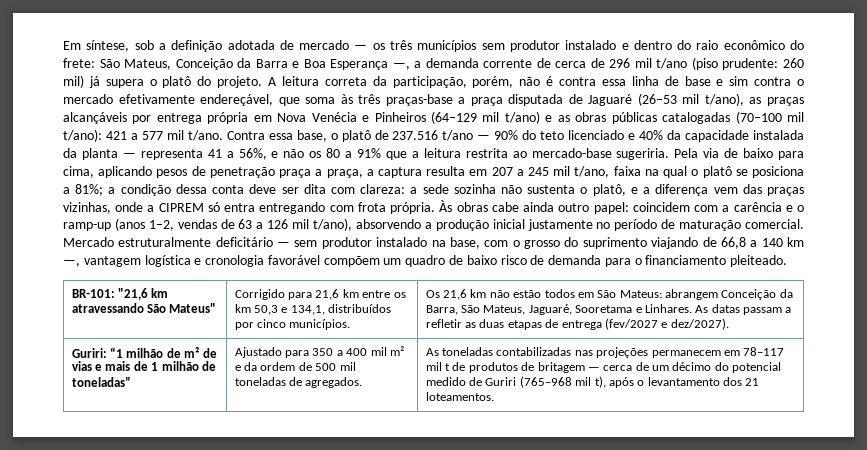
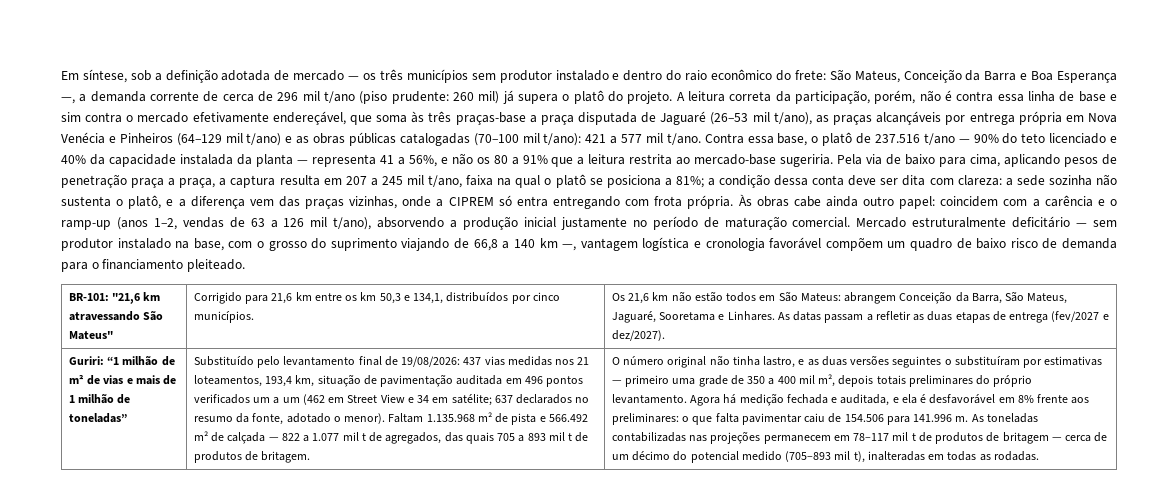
- Ajustado para 350 a 400 mil m² e da ordem de 500 mil toneladas de agregados. | As toneladas contabilizadas nas projeções permanecem em 78–117 mil t de produtos de britagem — cerca de um décimo do potencial medido de Guriri (765–968 mil t), após o levantamento dos 21 loteamentos.
+ Substituído pelo levantamento final de 19/08/2026: 437 vias medidas nos 21 loteamentos, 193,4 km, situação de pavimentação auditada em 496 pontos verificados um a um (462 em Street View e 34 em satélite; 637 declarados no resumo da fonte, adotado o menor). Faltam 1.135.968 m² de pista e 566.492 m² de calçada — 822 a 1.077 mil t de agregados, das quais 705 a 893 mil t de produtos de britagem. | O número original não tinha lastro, e as duas versões seguintes o substituíram por estimativas — primeiro uma grade de 350 a 400 mil m², depois totais preliminares do próprio levantamento. Agora há medição fechada e auditada, e ela é desfavorável em 8% frente aos preliminares: o que falta pavimentar caiu de 154.506 para 141.996 m. As toneladas contabilizadas nas projeções permanecem em 78–117 mil t de produtos de britagem — cerca de um décimo do potencial medido (705–893 mil t), inalteradas em todas as rodadas.

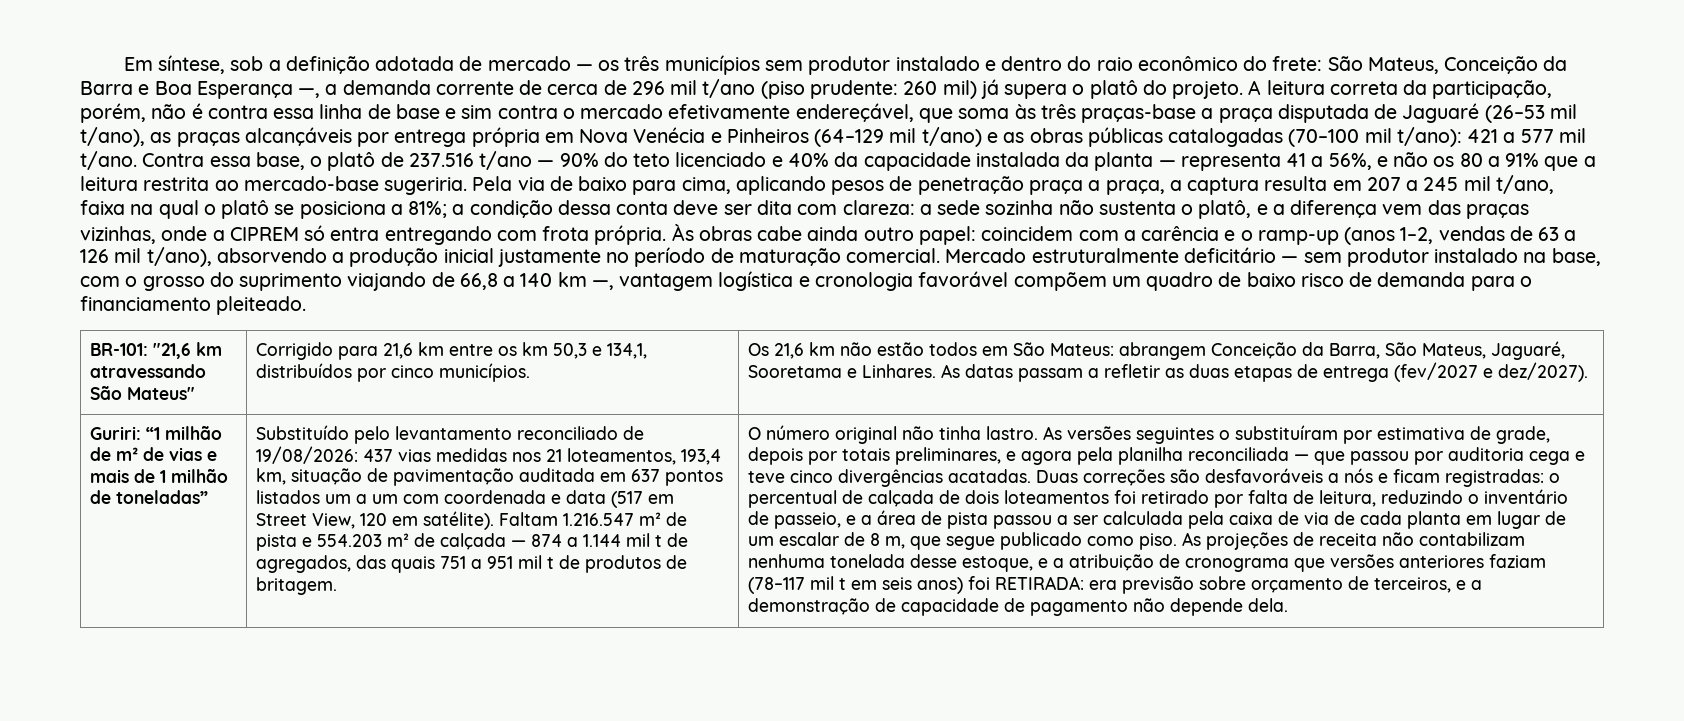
- Substituído pelo levantamento final de 19/08/2026: 437 vias medidas nos 21 loteamentos, 193,4 km, situação de pavimentação auditada em 496 pontos verificados um a um (462 em Street View e 34 em satélite; 637 declarados no resumo da fonte, adotado o menor). Faltam 1.135.968 m² de pista e 566.492 m² de calçada — 822 a 1.077 mil t de agregados, das quais 705 a 893 mil t de produtos de britagem.
+ Substituído pelo levantamento reconciliado de 19/08/2026: 437 vias medidas nos 21 loteamentos, 193,4 km, situação de pavimentação auditada em 637 pontos listados um a um com coordenada e data (517 em Street View, 120 em satélite). Faltam 1.216.547 m² de pista e 554.203 m² de calçada — 874 a 1.144 mil t de agregados, das quais 751 a 951 mil t de produtos de britagem.
- O número original não tinha lastro, e as duas versões seguintes o substituíram por estimativas — primeiro uma grade de 350 a 400 mil m², depois totais preliminares do próprio levantamento. Agora há medição fechada e auditada, e ela é desfavorável em 8% frente aos preliminares: o que falta pavimentar caiu de 154.506 para 141.996 m. As toneladas contabilizadas nas projeções permanecem em 78–117 mil t de produtos de britagem — cerca de um décimo do potencial medido (705–893 mil t), inalteradas em todas as rodadas.
+ O número original não tinha lastro. As versões seguintes o substituíram por estimativa de grade, depois por totais preliminares, e agora pela planilha reconciliada — que passou por auditoria cega e teve cinco divergências acatadas. Duas correções são desfavoráveis a nós e ficam registradas: o percentual de calçada de dois loteamentos foi retirado por falta de leitura, reduzindo o inventário de passeio, e a área de pista passou a ser calculada pela caixa de via de cada planta em lugar de um escalar de 8 m, que segue publicado como piso. As projeções de receita não contabilizam nenhuma tonelada desse estoque, e a atribuição de cronograma que versões anteriores faziam (78–117 mil t em seis anos) foi RETIRADA: era previsão sobre orçamento de terceiros, e a demonstração de capacidade de pagamento não depende dela.

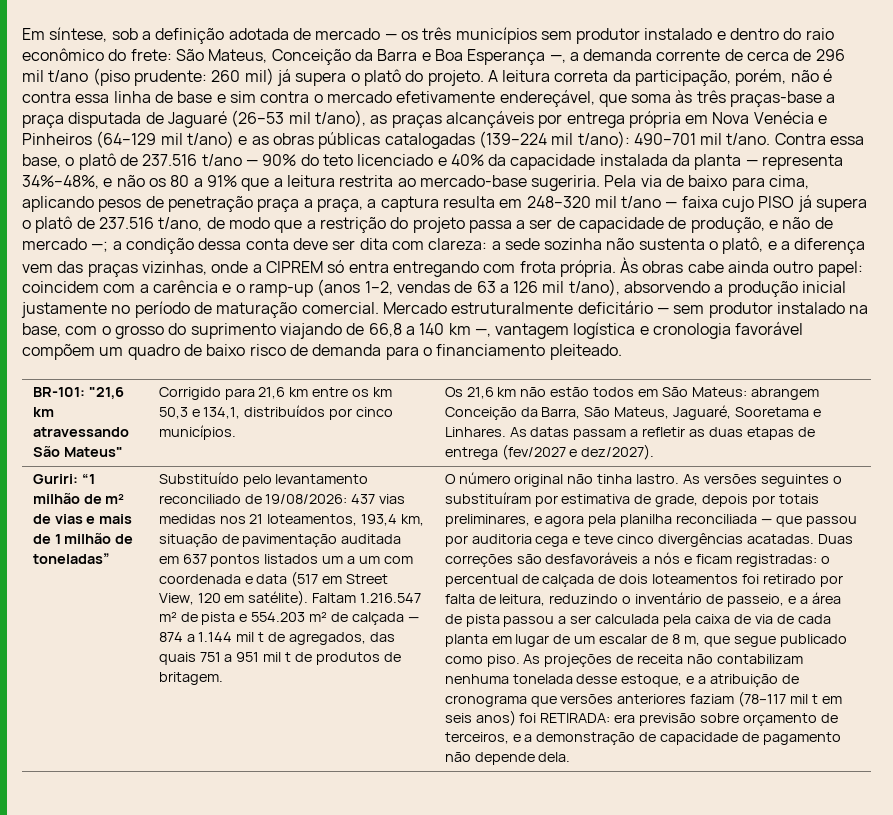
- A leitura correta da participação, porém, não é contra essa linha de base e sim contra o mercado efetivamente endereçável, que soma às três praças-base a praça disputada de Jaguaré (26–53 mil t/ano), as praças alcançáveis por entrega própria em Nova Venécia e Pinheiros (64–129 mil t/ano) e as obras públicas catalogadas (70–100 mil t/ano): 421 a 577 mil t/ano.
+ A leitura correta da participação, porém, não é contra essa linha de base e sim contra o mercado efetivamente endereçável, que soma às três praças-base a praça disputada de Jaguaré (26–53 mil t/ano), as praças alcançáveis por entrega própria em Nova Venécia e Pinheiros (64–129 mil t/ano) e as obras públicas catalogadas (139–224 mil t/ano): 490–701 mil t/ano.
- Contra essa base, o platô de 237.516 t/ano — 90% do teto licenciado e 40% da capacidade instalada da planta — representa 41 a 56%, e não os 80 a 91% que a leitura restrita ao mercado-base sugeriria.
+ Contra essa base, o platô de 237.516 t/ano — 90% do teto licenciado e 40% da capacidade instalada da planta — representa 34%–48%, e não os 80 a 91% que a leitura restrita ao mercado-base sugeriria.
- Pela via de baixo para cima, aplicando pesos de penetração praça a praça, a captura resulta em 207 a 245 mil t/ano, faixa na qual o platô se posiciona a 81%; a condição dessa conta deve ser dita com clareza: a sede sozinha não sustenta o platô, e a diferença vem das praças vizinhas, onde a CIPREM só entra entregando com frota própria.
+ Pela via de baixo para cima, aplicando pesos de penetração praça a praça, a captura resulta em 248–320 mil t/ano — faixa cujo PISO já supera o platô de 237.516 t/ano, de modo que a restrição do projeto passa a ser de capacidade de produção, e não de mercado —; a condição dessa conta deve ser dita com clareza: a sede sozinha não sustenta o platô, e a diferença vem das praças vizinhas, onde a CIPREM só entra entregando com frota própria.

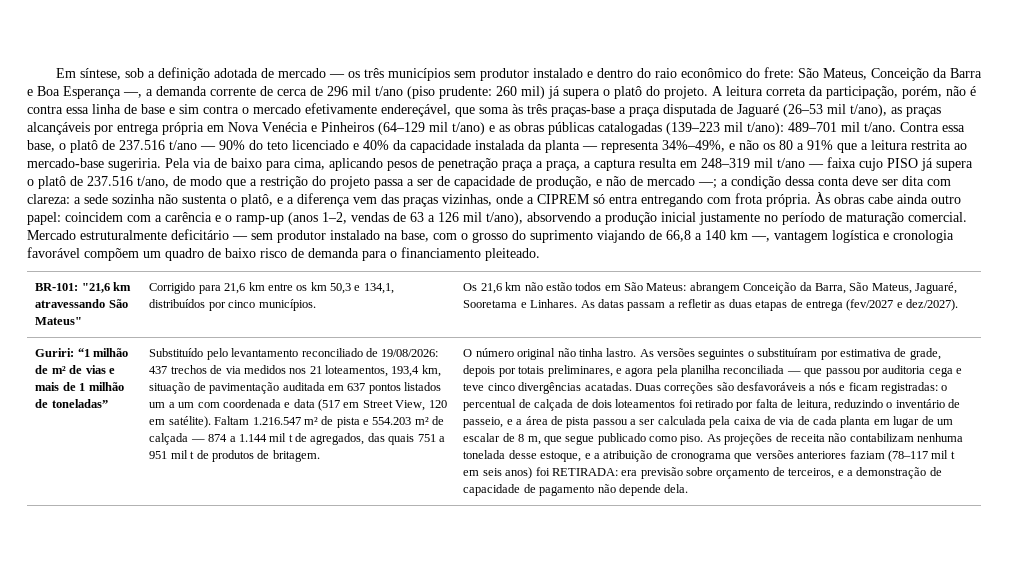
- A leitura correta da participação, porém, não é contra essa linha de base e sim contra o mercado efetivamente endereçável, que soma às três praças-base a praça disputada de Jaguaré (26–53 mil t/ano), as praças alcançáveis por entrega própria em Nova Venécia e Pinheiros (64–129 mil t/ano) e as obras públicas catalogadas (139–224 mil t/ano): 490–701 mil t/ano.
+ A leitura correta da participação, porém, não é contra essa linha de base e sim contra o mercado efetivamente endereçável, que soma às três praças-base a praça disputada de Jaguaré (26–53 mil t/ano), as praças alcançáveis por entrega própria em Nova Venécia e Pinheiros (64–129 mil t/ano) e as obras públicas catalogadas (139–223 mil t/ano): 489–701 mil t/ano.
- Contra essa base, o platô de 237.516 t/ano — 90% do teto licenciado e 40% da capacidade instalada da planta — representa 34%–48%, e não os 80 a 91% que a leitura restrita ao mercado-base sugeriria.
+ Contra essa base, o platô de 237.516 t/ano — 90% do teto licenciado e 40% da capacidade instalada da planta — representa 34%–49%, e não os 80 a 91% que a leitura restrita ao mercado-base sugeriria.
- Pela via de baixo para cima, aplicando pesos de penetração praça a praça, a captura resulta em 248–320 mil t/ano — faixa cujo PISO já supera o platô de 237.516 t/ano, de modo que a restrição do projeto passa a ser de capacidade de produção, e não de mercado —;
+ Pela via de baixo para cima, aplicando pesos de penetração praça a praça, a captura resulta em 248–319 mil t/ano — faixa cujo PISO já supera o platô de 237.516 t/ano, de modo que a restrição do projeto passa a ser de capacidade de produção, e não de mercado —;
- Substituído pelo levantamento reconciliado de 19/08/2026: 437 vias medidas nos 21 loteamentos, 193,4 km, situação de pavimentação auditada em 637 pontos listados um a um com coordenada e data (517 em Street View, 120 em satélite).
+ Substituído pelo levantamento reconciliado de 19/08/2026: 437 trechos de via medidos nos 21 loteamentos, 193,4 km, situação de pavimentação auditada em 637 pontos listados um a um com coordenada e data (517 em Street View, 120 em satélite).

